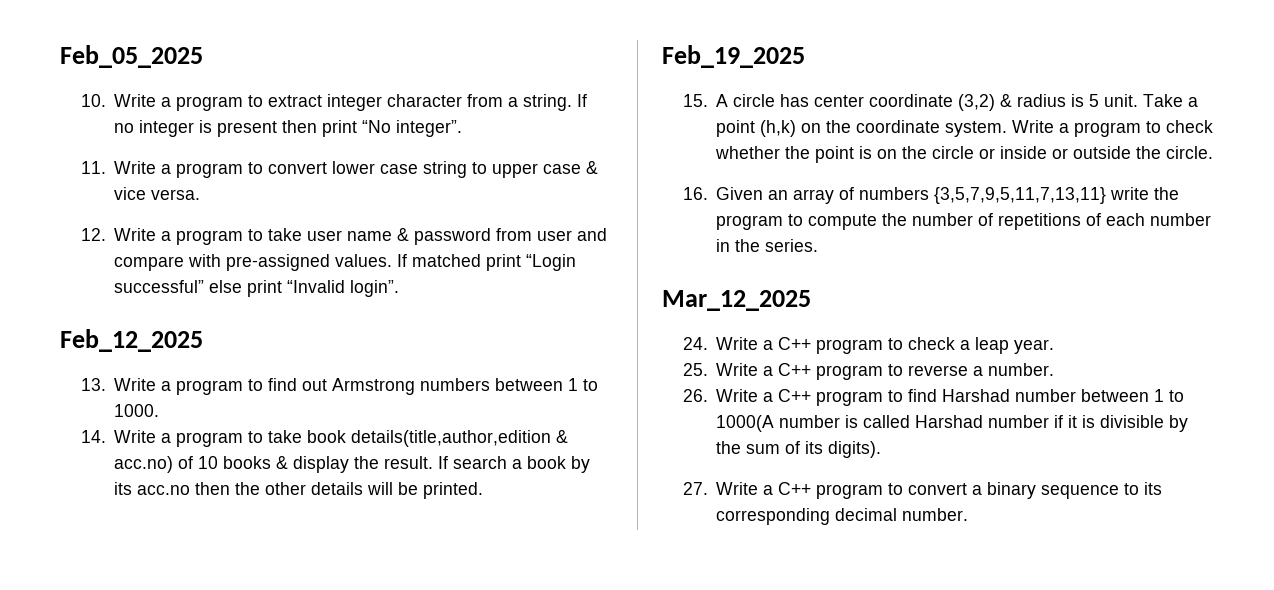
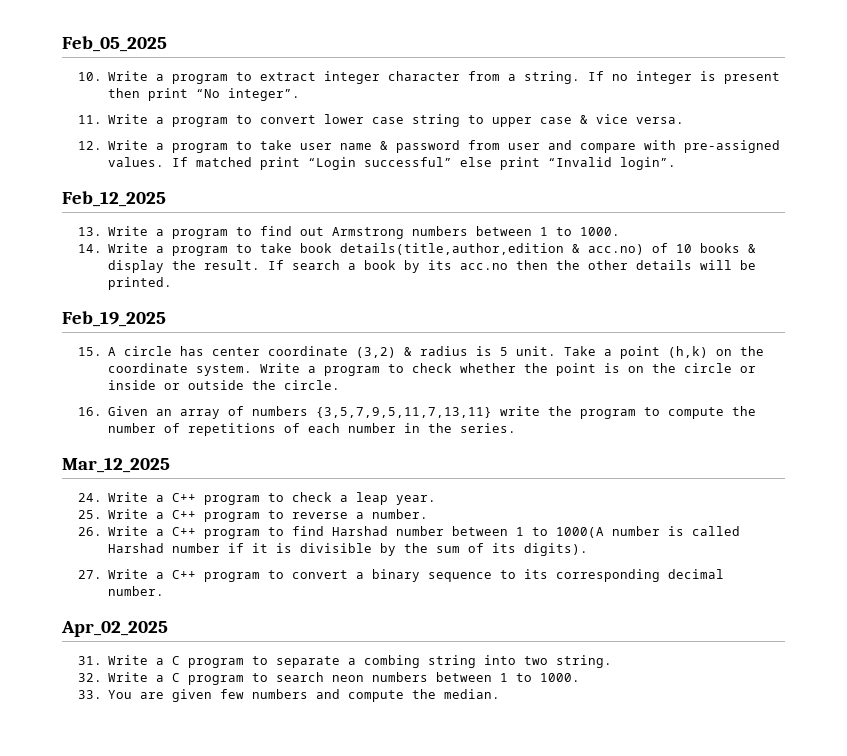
+ Apr_02_2025
+ 31. Write a C program to separate a combing string into two string.
+ 32. Write a C program to search neon numbers between 1 to 1000.
+ 33. You are given few numbers and compute the median.

